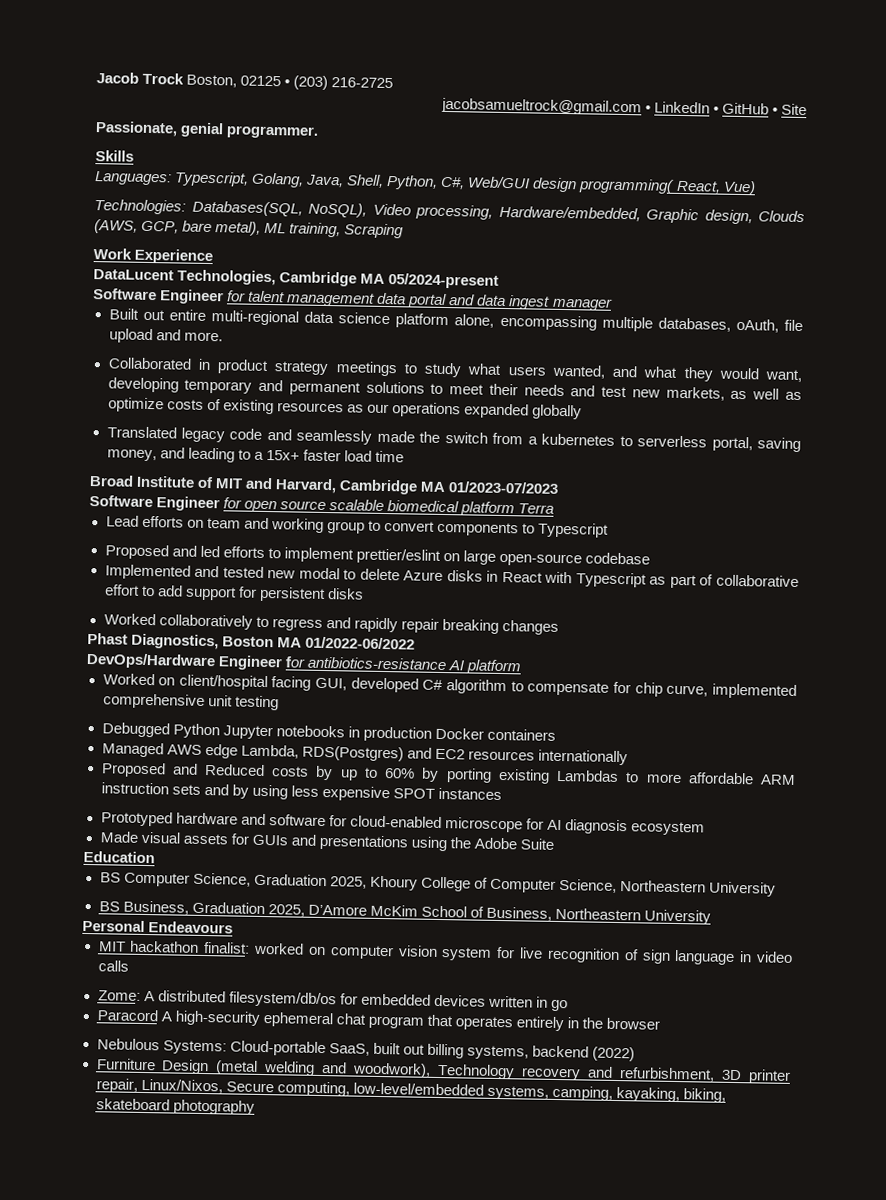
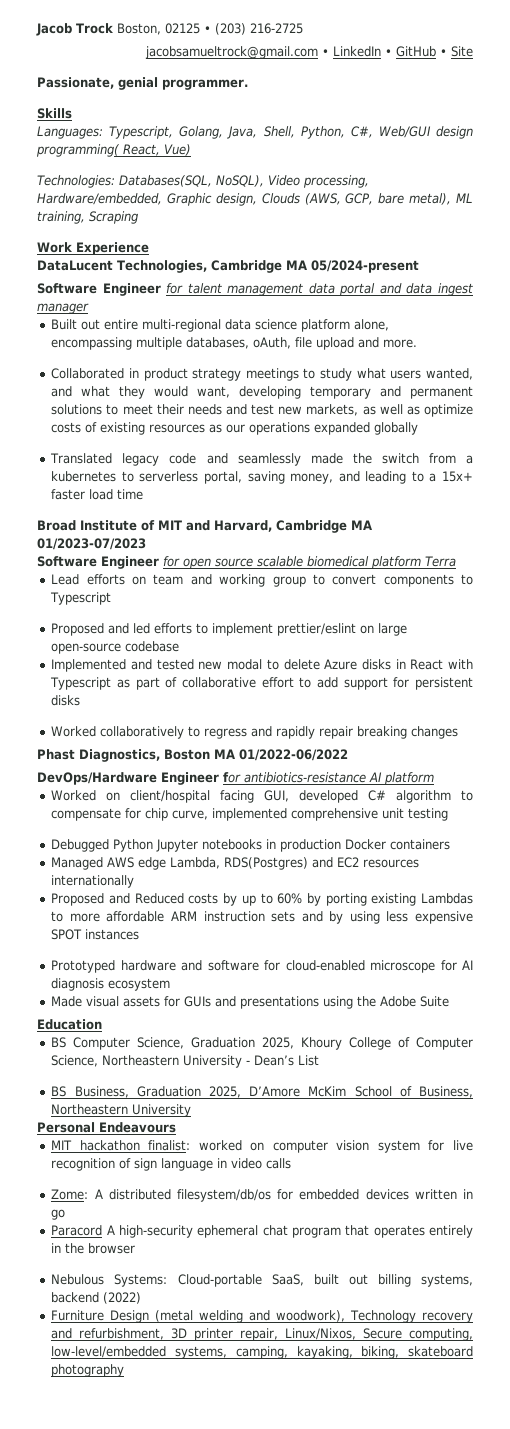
- BS Computer Science, Graduation 2025, Khoury College of Computer Science, Northeastern University
+ BS Computer Science, Graduation 2025, Khoury College of Computer Science, Northeastern University - Dean’s List

